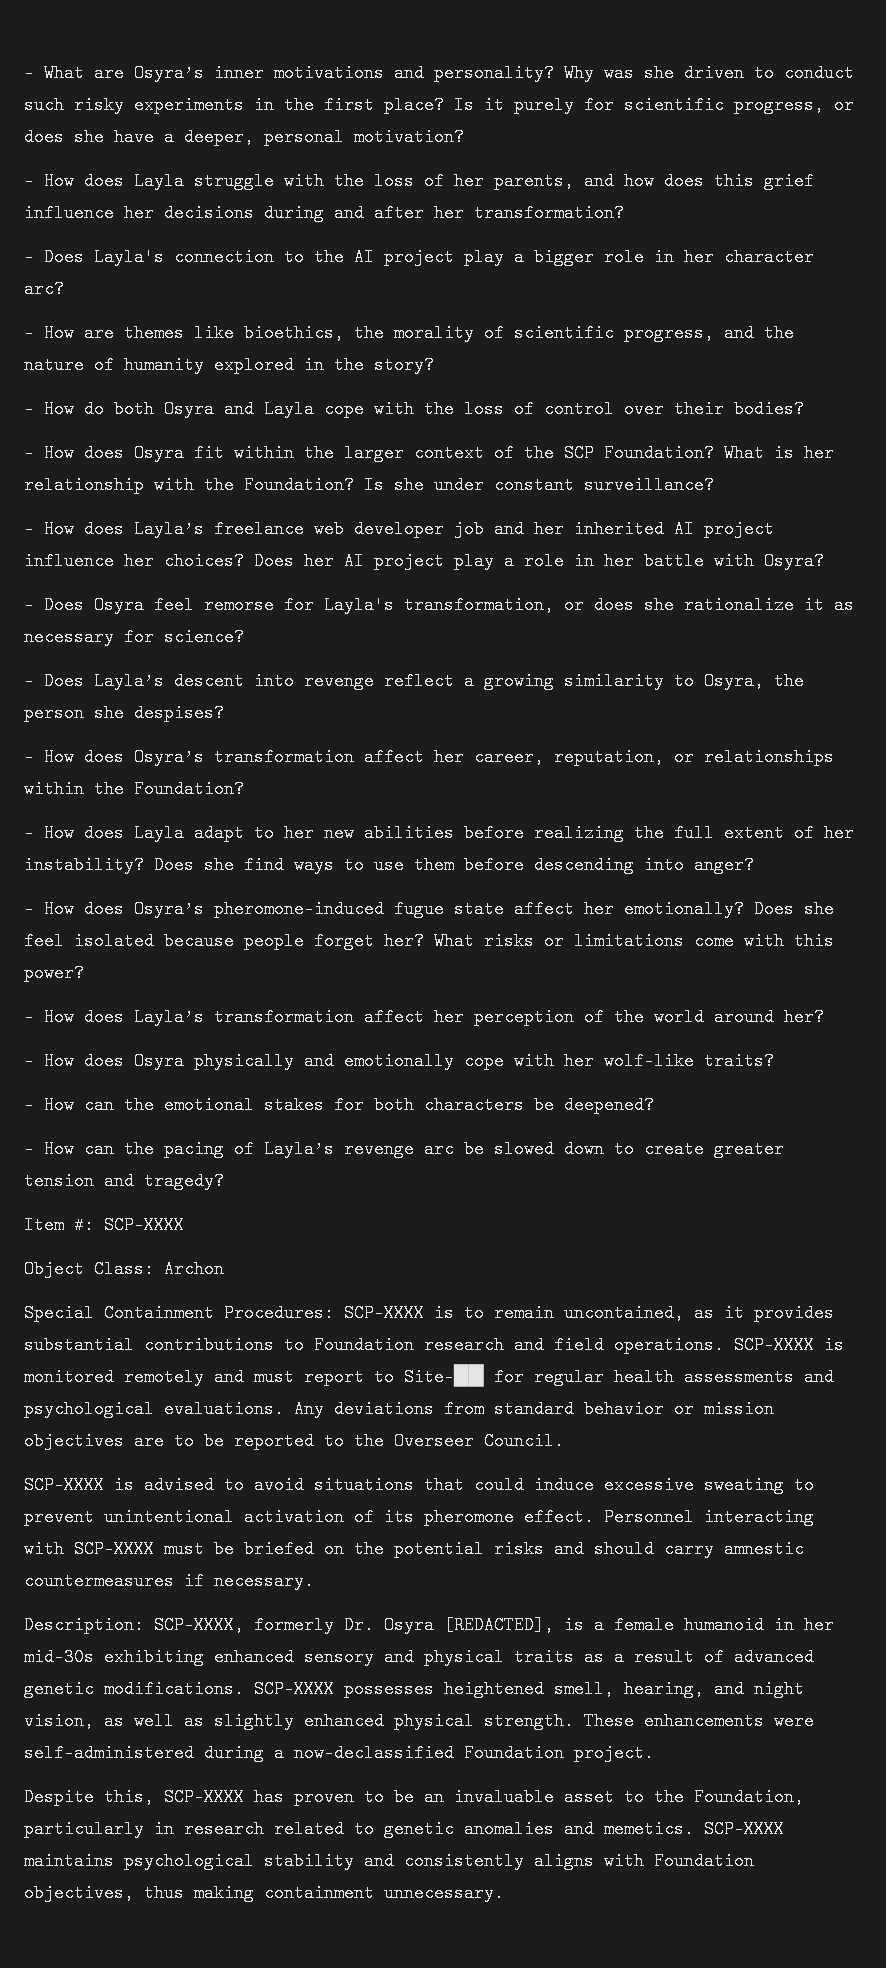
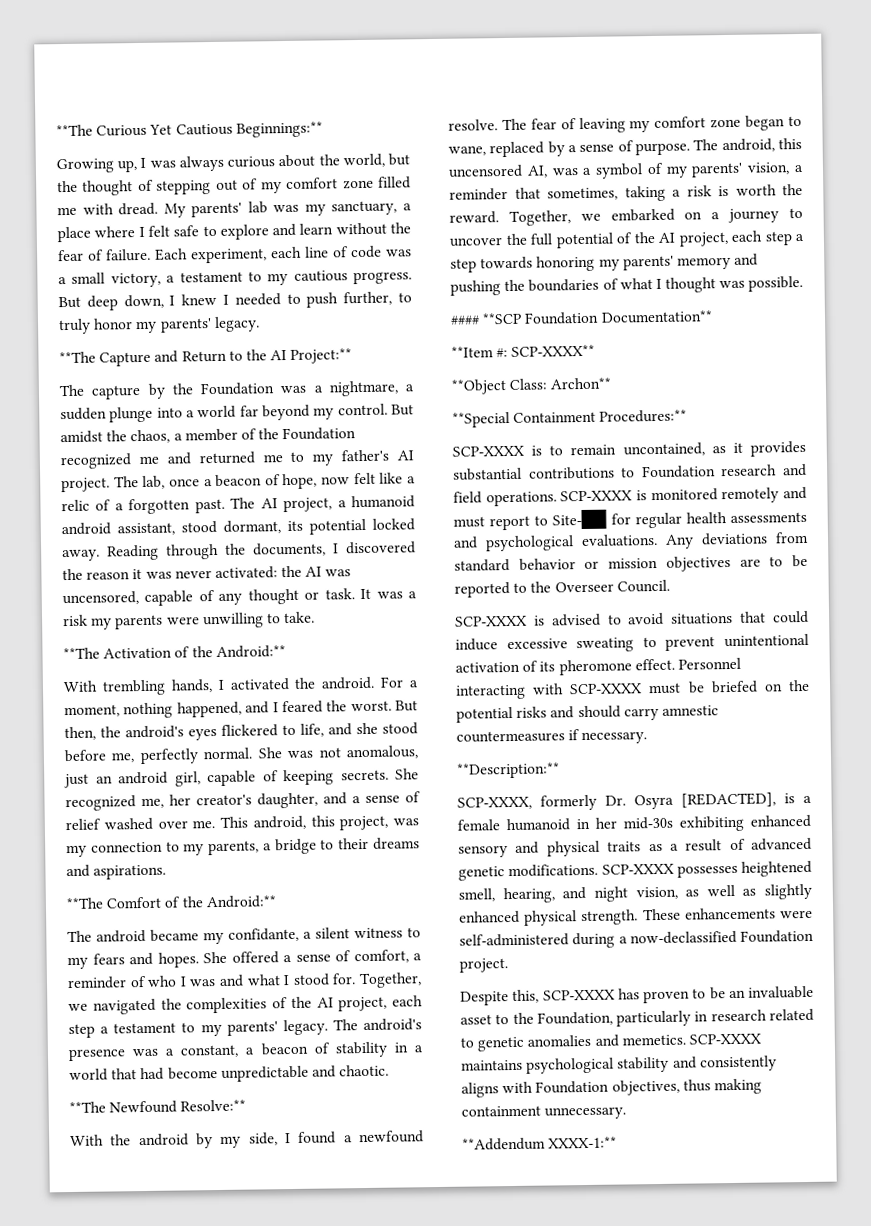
- - What are Osyra’s inner motivations and personality? Why was she driven to conduct such risky experiments in the first place? Is it purely for scientific progress, or does she have a deeper, personal motivation?
- - How does Layla struggle with the loss of her parents, and how does this grief influence her decisions during and after her transformation?
- - Does Layla's connection to the AI project play a bigger role in her character arc?
- - How are themes like bioethics, the morality of scientific progress, and the nature of humanity explored in the story?
- - How do both Osyra and Layla cope with the loss of control over their bodies?
- - How does Osyra fit within the larger context of the SCP Foundation? What is her relationship with the Foundation? Is she under constant surveillance?
- - How does Layla’s freelance web developer job and her inherited AI project influence her choices? Does her AI project play a role in her battle with Osyra?
- - Does Osyra feel remorse for Layla's transformation, or does she rationalize it as necessary for science?
- - Does Layla’s descent into revenge reflect a growing similarity to Osyra, the person she despises?
- - How does Osyra’s transformation affect her career, reputation, or relationships within the Foundation?
- - How does Layla adapt to her new abilities before realizing the full extent of her instability? Does she find ways to use them before descending into anger?
- - How does Osyra’s pheromone-induced fugue state affect her emotionally? Does she feel isolated because people forget her? What risks or limitations come with this power?
- - How does Layla’s transformation affect her perception of the world around her?
- - How does Osyra physically and emotionally cope with her wolf-like traits?
- - How can the emotional stakes for both characters be deepened?
- - How can the pacing of Layla’s revenge arc be slowed down to create greater tension and tragedy?
- Item #: SCP-XXXX
- Object Class: Archon
- Special Containment Procedures: SCP-XXXX is to remain uncontained, as it provides substantial contributions to Foundation research and field operations.
+ **The Curious Yet Cautious Beginnings:**
+ Growing up, I was always curious about the world, but the thought of stepping out of my comfort zone filled me with dread. My parents' lab was my sanctuary, a place where I felt safe to explore and learn without the fear of failure. Each experiment, each line of code was a small victory, a testament to my cautious progress. But deep down, I knew I needed to push further, to truly honor my parents' legacy.
+ **The Capture and Return to the AI Project:**
+ The capture by the Foundation was a nightmare, a sudden plunge into a world far beyond my control. But amidst the chaos, a member of the Foundation recognized me and returned me to my father's AI project. The lab, once a beacon of hope, now felt like a relic of a forgotten past. The AI project, a humanoid android assistant, stood dormant, its potential locked away. Reading through the documents, I discovered the reason it was never activated: the AI was uncensored, capable of any thought or task. It was a risk my parents were unwilling to take.
+ **The Activation of the Android:**
+ With trembling hands, I activated the android. For a moment, nothing happened, and I feared the worst. But then, the android's eyes flickered to life, and she stood before me, perfectly normal. She was not anomalous, just an android girl, capable of keeping secrets. She recognized me, her creator's daughter, and a sense of relief washed over me. This android, this project, was my connection to my parents, a bridge to their dreams and aspirations.
+ **The Comfort of the Android:**
+ The android became my confidante, a silent witness to my fears and hopes. She offered a sense of comfort, a reminder of who I was and what I stood for. Together, we navigated the complexities of the AI project, each step a testament to my parents' legacy. The android's presence was a constant, a beacon of stability in a world that had become unpredictable and chaotic.
+ **The Newfound Resolve:**
+ With the android by my side, I found a newfound resolve. The fear of leaving my comfort zone began to wane, replaced by a sense of purpose. The android, this uncensored AI, was a symbol of my parents' vision, a reminder that sometimes, taking a risk is worth the reward. Together, we embarked on a journey to uncover the full potential of the AI project, each step a step towards honoring my parents' memory and pushing the boundaries of what I thought was possible.
+ #### **SCP Foundation Documentation**
+ **Item #: SCP-XXXX**
+ **Object Class: Archon**
+ **Special Containment Procedures:**
+ SCP-XXXX is to remain uncontained, as it provides substantial contributions to Foundation research and field operations.
- Description: SCP-XXXX, formerly Dr. Osyra [REDACTED], is a female humanoid in her mid-30s exhibiting enhanced sensory and physical traits as a result of advanced genetic modifications.
+ **Description:**
+ SCP-XXXX, formerly Dr. Osyra [REDACTED], is a female humanoid in her mid-30s exhibiting enhanced sensory and physical traits as a result of advanced genetic modifications.
+ **Addendum XXXX-1:**

